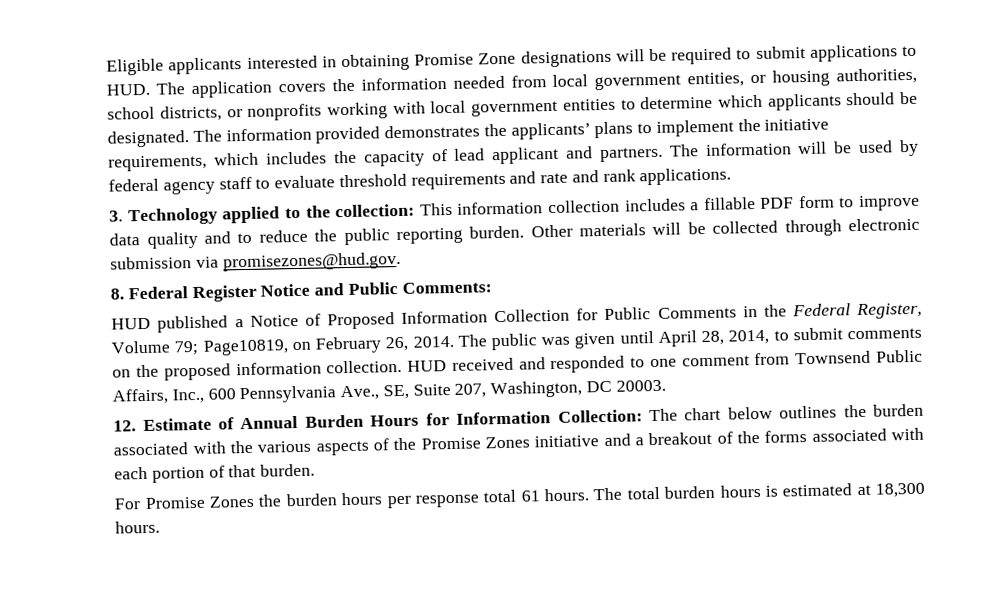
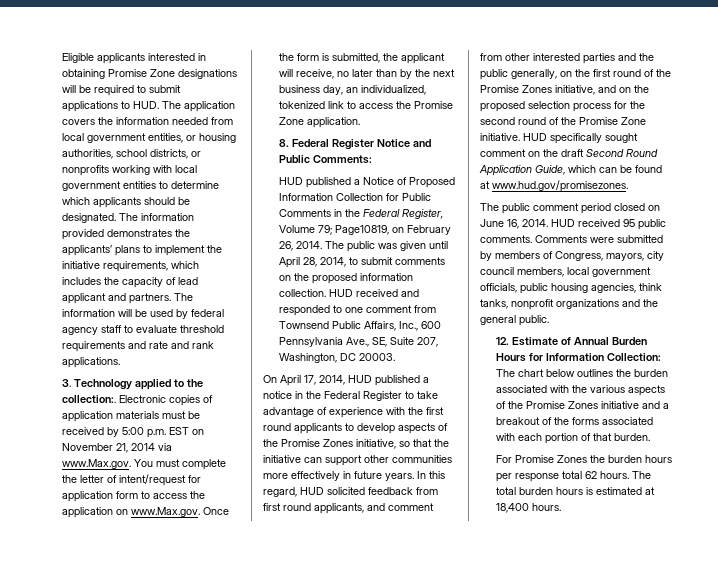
- 3. Technology applied to the collection: This information collection includes a fillable PDF form to improve data quality and to reduce the public reporting burden. Other materials will be collected through electronic submission via promisezones@hud.gov.
+ 3. Technology applied to the collection:. Electronic copies of application materials must be received by 5:00 p.m. EST on November 21, 2014 via www.Max.gov. You must complete the letter of intent/request for application form to access the application on www.Max.gov. Once the form is submitted, the applicant will receive, no later than by the next business day, an individualized, tokenized link to access the Promise Zone application.
+ On April 17, 2014, HUD published a notice in the Federal Register to take advantage of experience with the first round applicants to develop aspects of the Promise Zones initiative, so that the initiative can support other communities more effectively in future years. In this regard, HUD solicited feedback from first round applicants, and comment from other interested parties and the public generally, on the first round of the Promise Zones initiative, and on the proposed selection process for the second round of the Promise Zone initiative. HUD specifically sought comment on the draft Second Round Application Guide, which can be found at www.hud.gov/promisezones.
+ The public comment period closed on June 16, 2014. HUD received 95 public comments. Comments were submitted by members of Congress, mayors, city council members, local government officials, public housing agencies, think tanks, nonprofit organizations and the general public.
- For Promise Zones the burden hours per response total 61 hours.
+ For Promise Zones the burden hours per response total 62 hours.
- The total burden hours is estimated at 18,300 hours.
+ The total burden hours is estimated at 18,400 hours.

